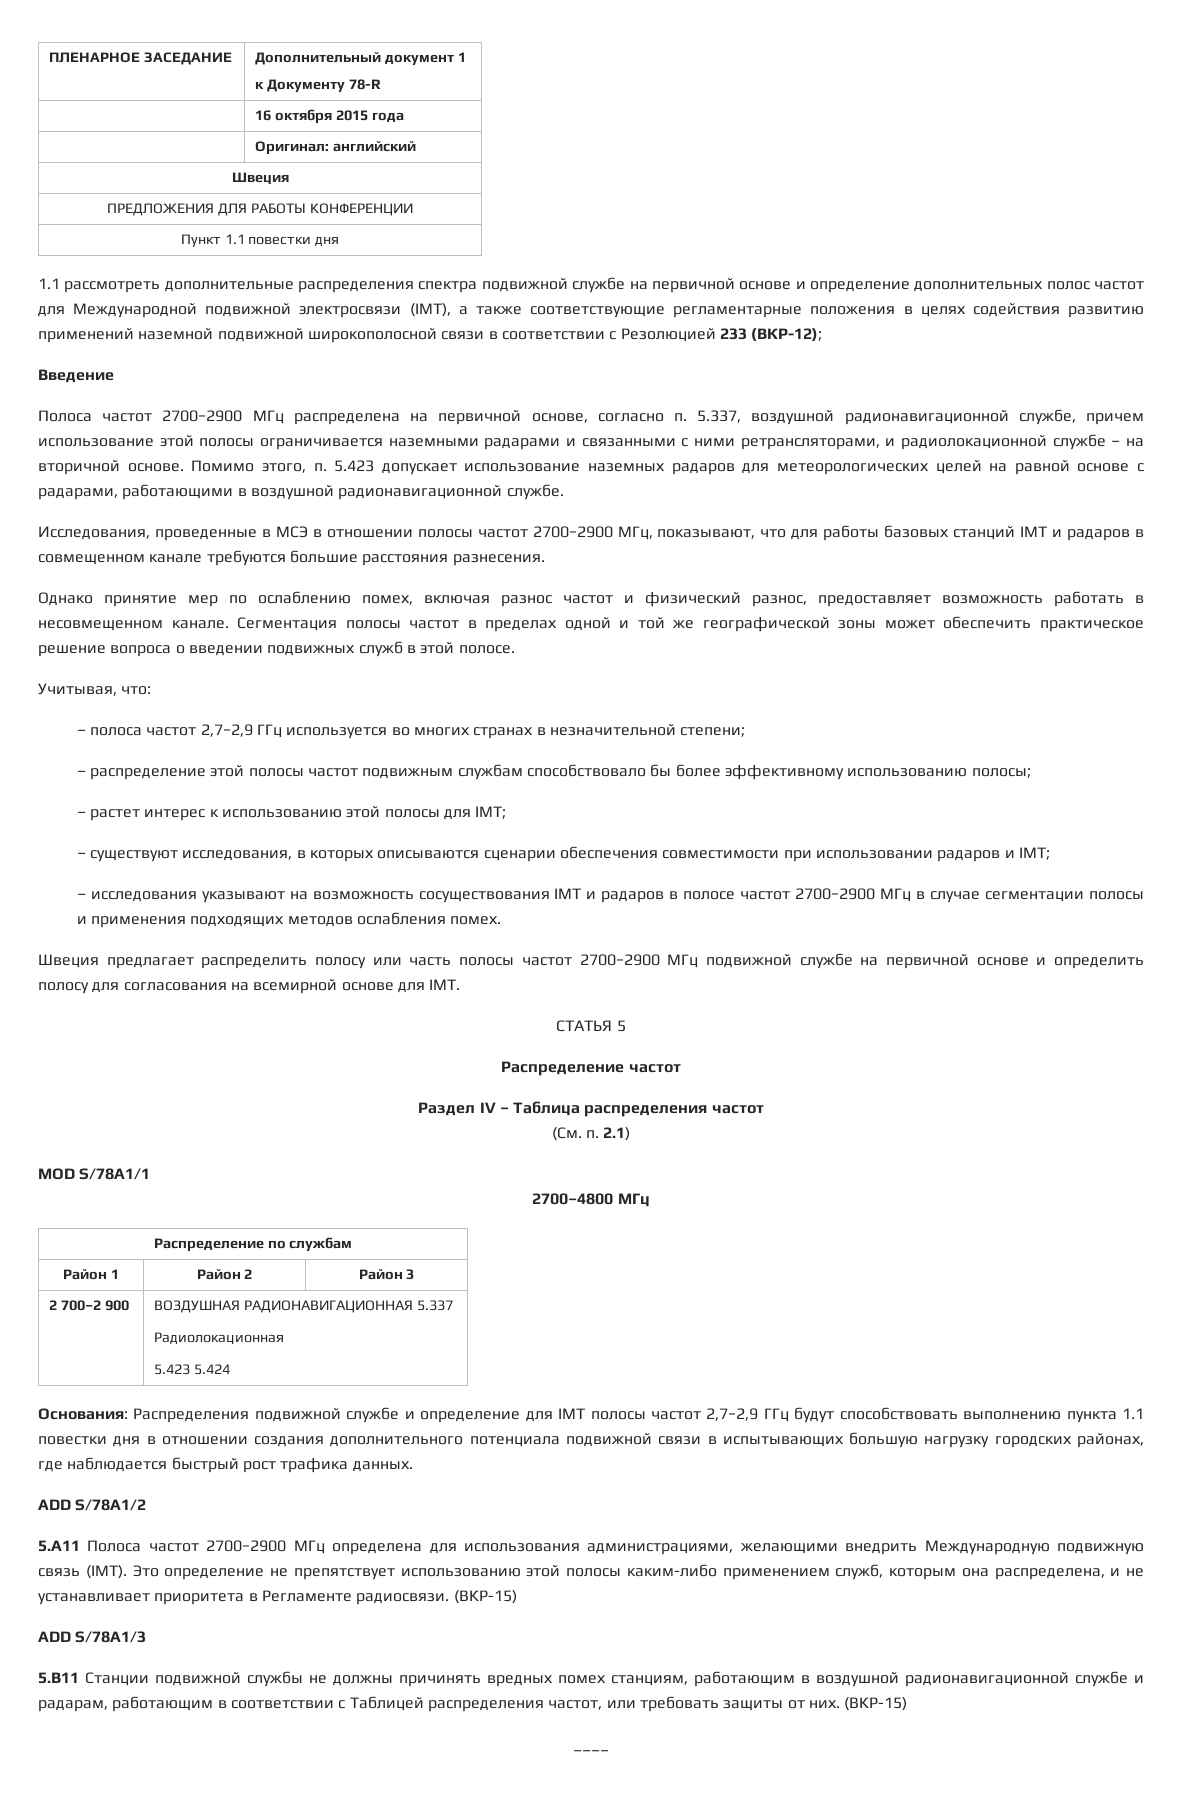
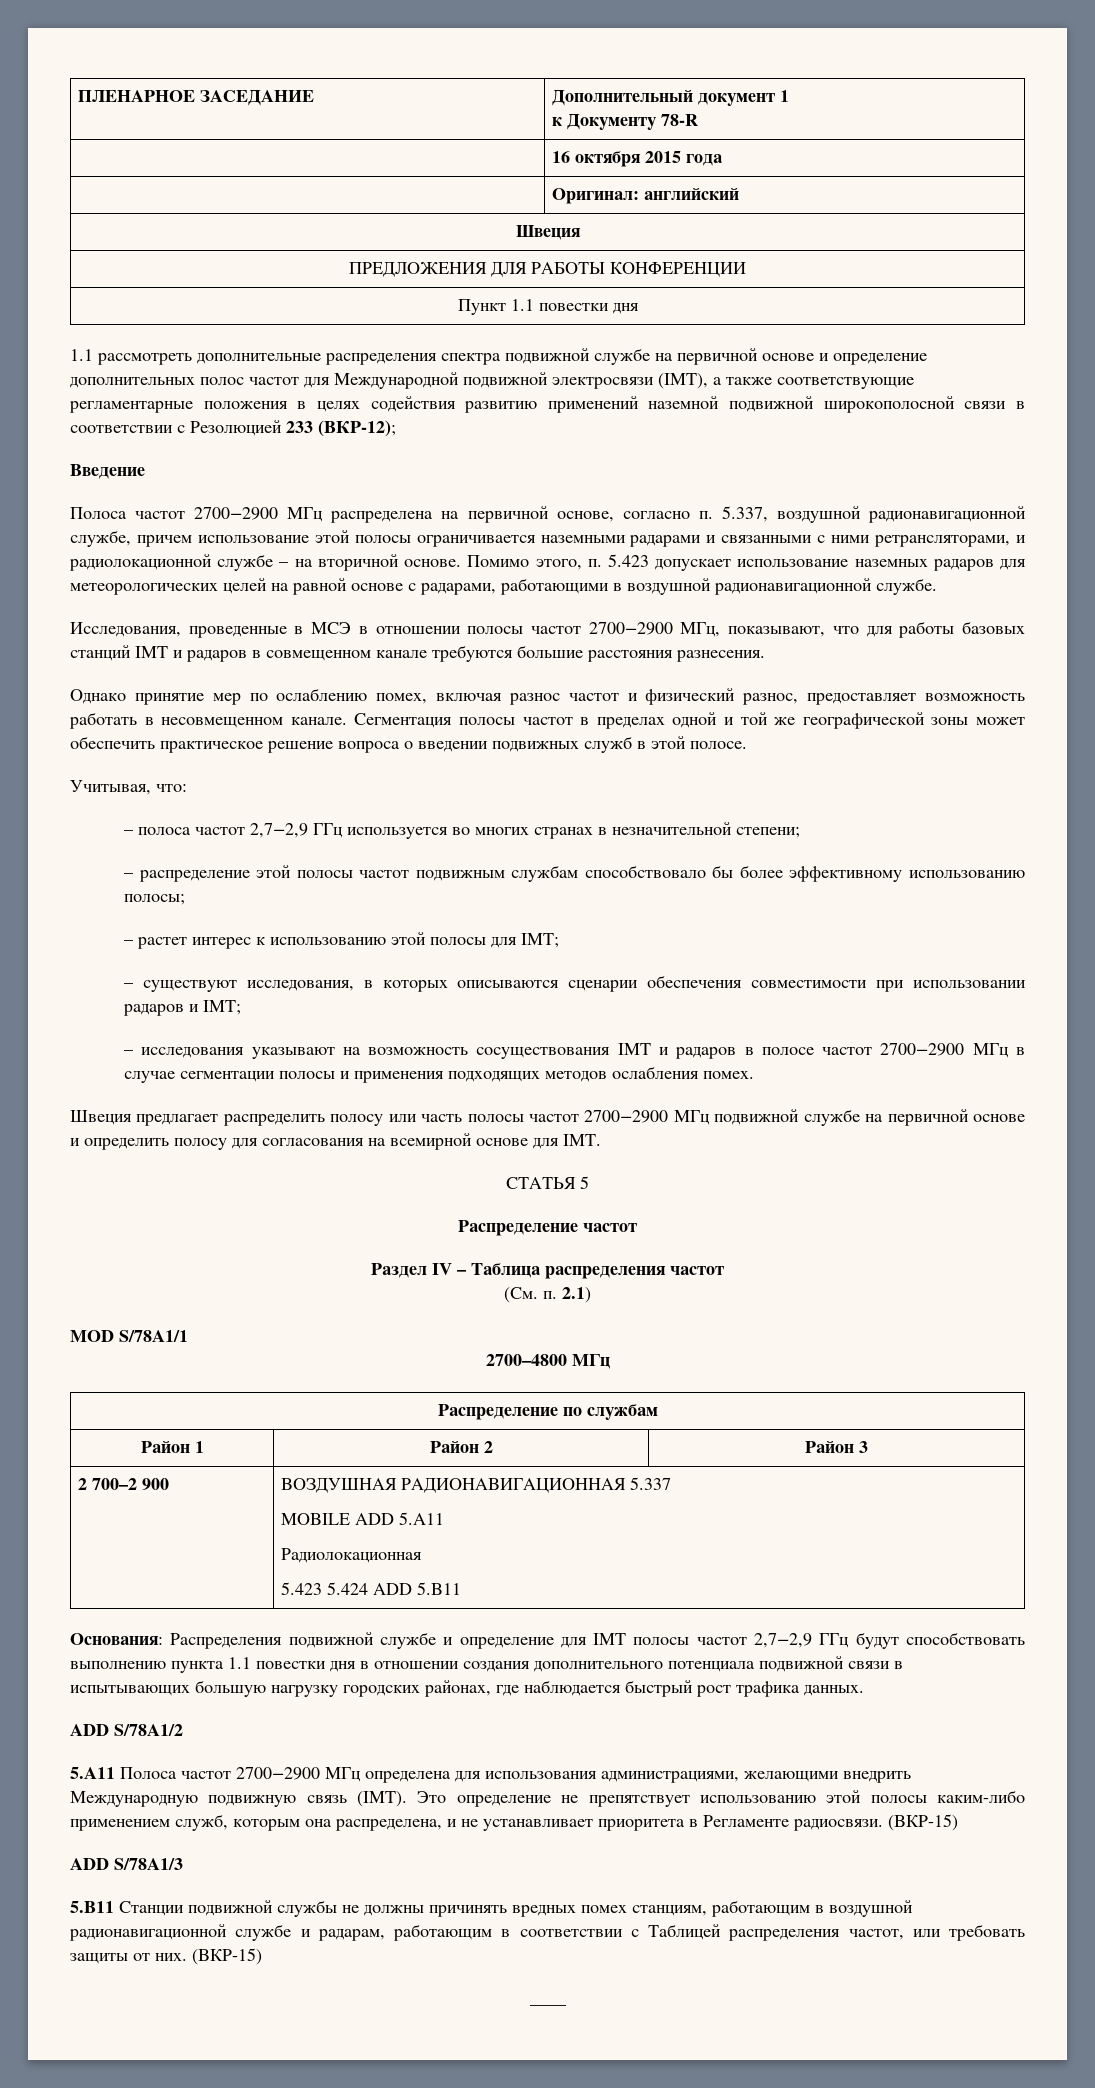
  2 700–2 900 | ВОЗДУШНАЯ РАДИОНАВИГАЦИОННАЯ 5.337
+ MOBILE ADD 5.A11
  Радиолокационная
- 5.423 5.424
+ 5.423 5.424 ADD 5.B11

